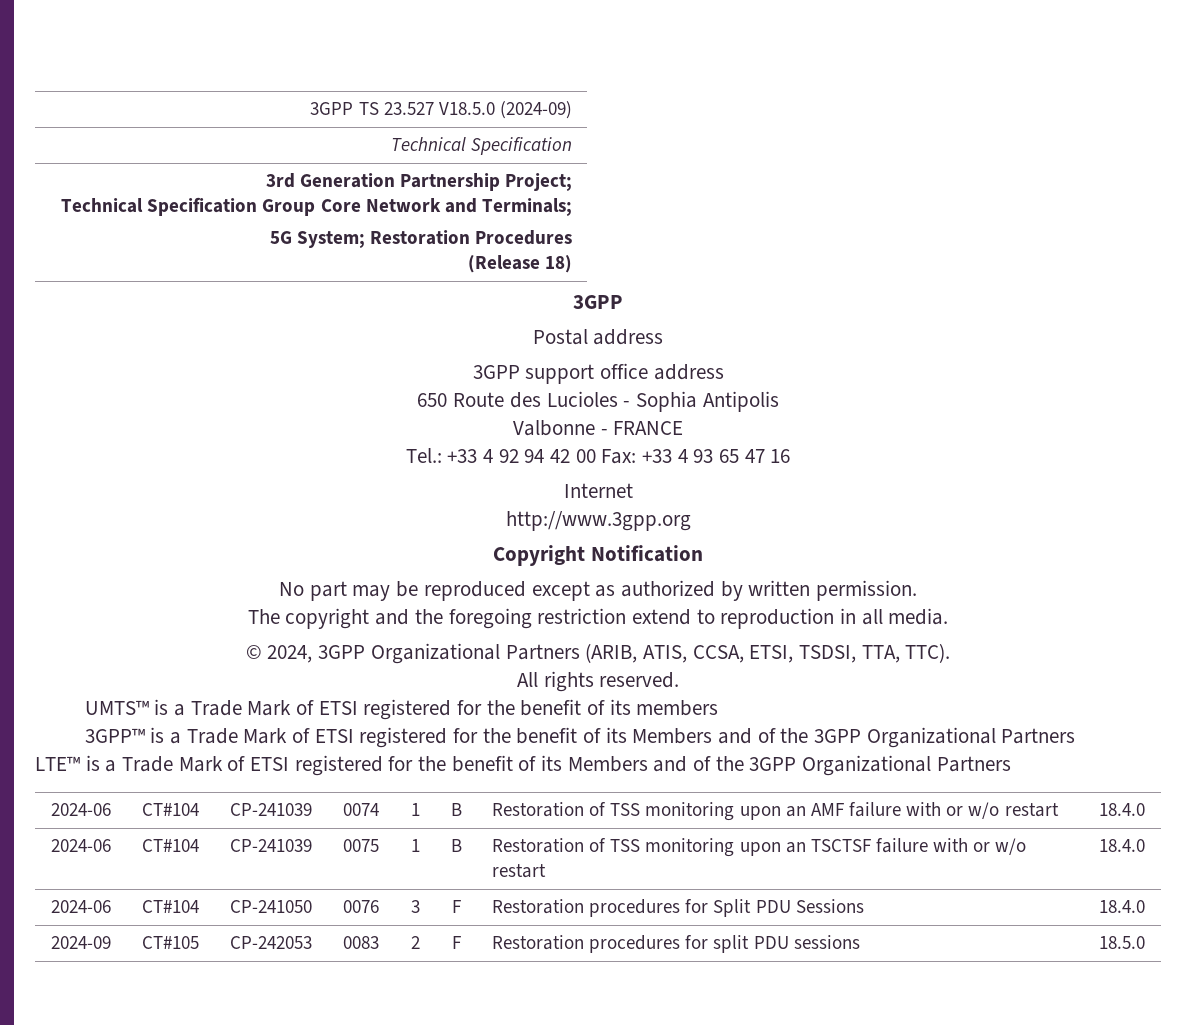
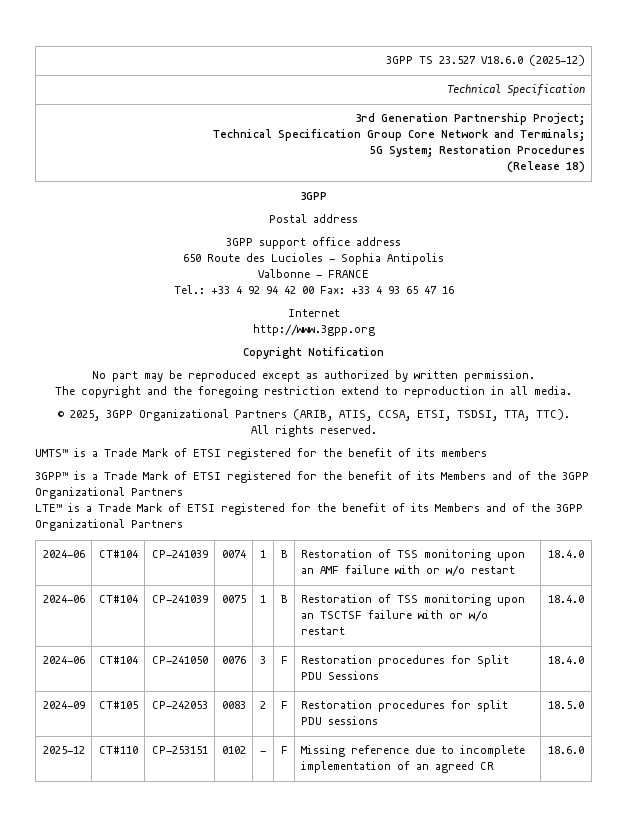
- 3GPP TS 23.527 V18.5.0 (2024-09)
+ 3GPP TS 23.527 V18.6.0 (2025-12)
- © 2024, 3GPP Organizational Partners (ARIB, ATIS, CCSA, ETSI, TSDSI, TTA, TTC).
+ © 2025, 3GPP Organizational Partners (ARIB, ATIS, CCSA, ETSI, TSDSI, TTA, TTC).
+ 2025-12 | CT#110 | CP-253151 | 0102 | - | F | Missing reference due to incomplete implementation of an agreed CR | 18.6.0

